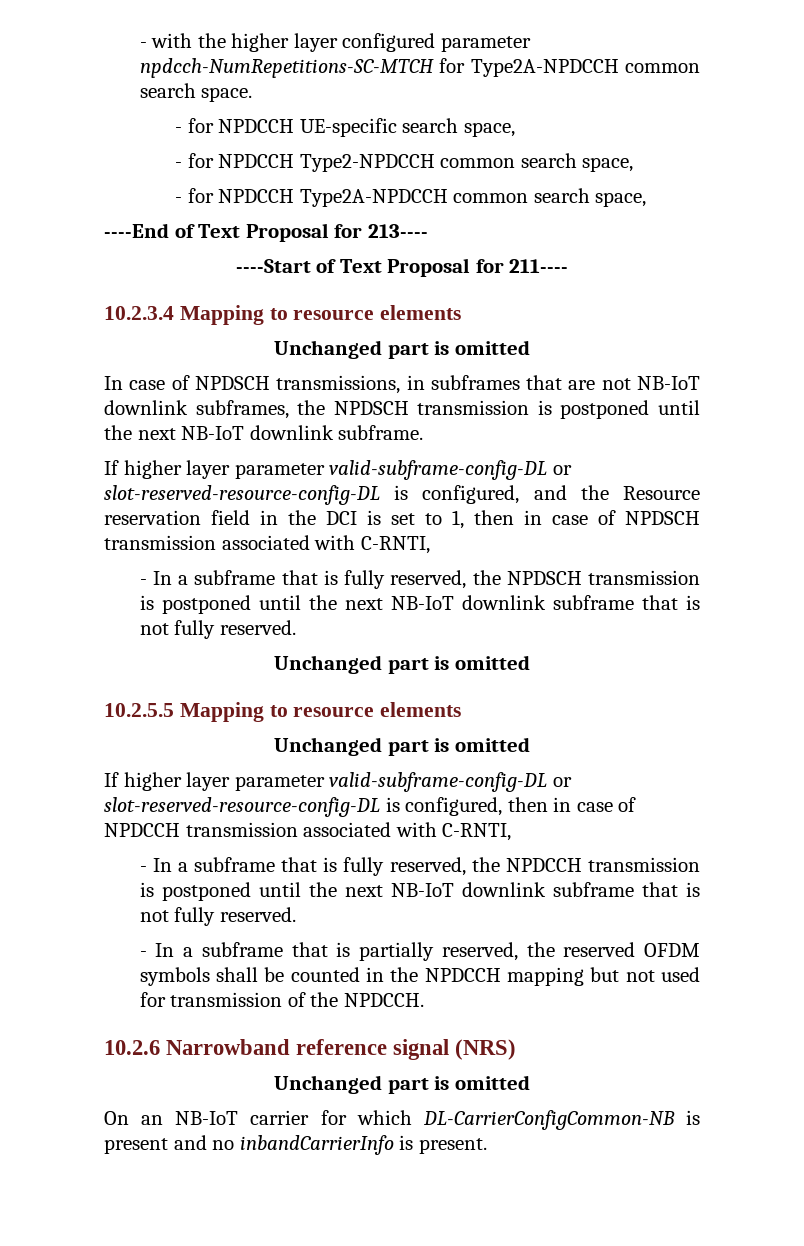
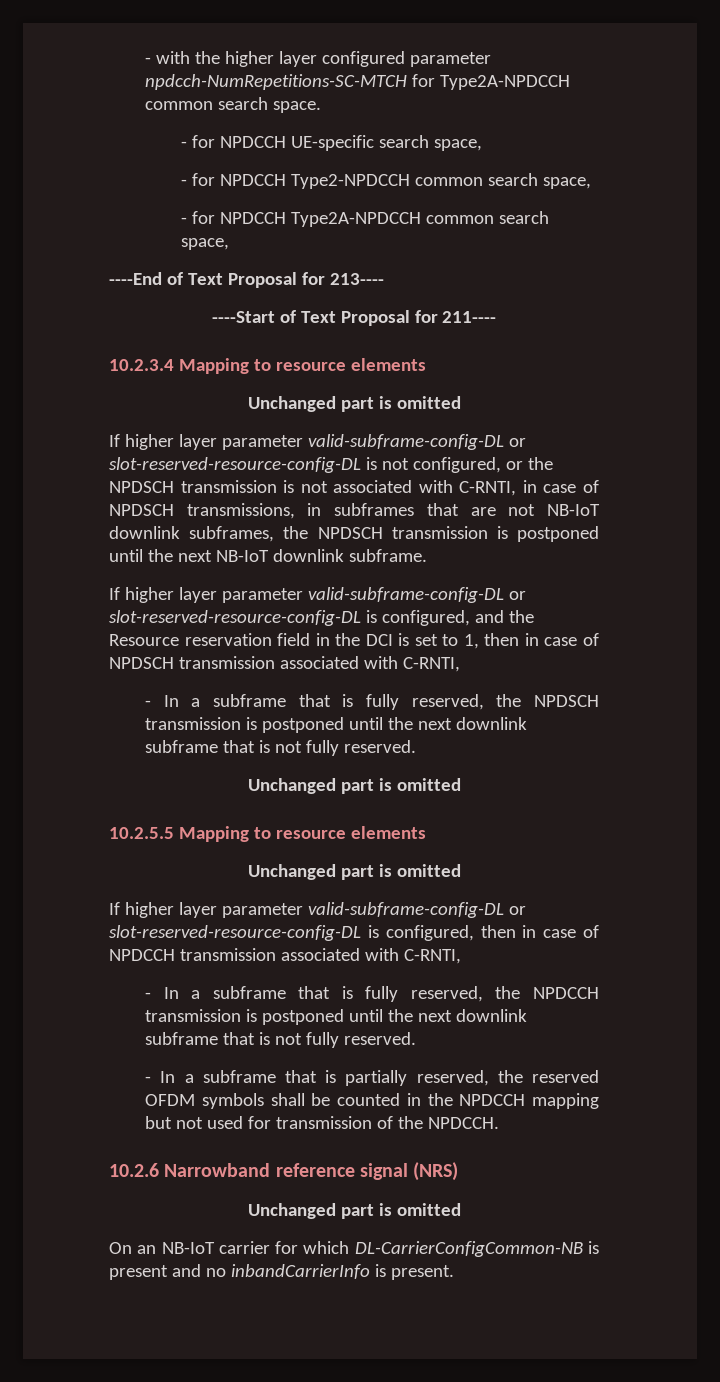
- In case of NPDSCH transmissions, in subframes that are not NB-IoT downlink subframes, the NPDSCH transmission is postponed until the next NB-IoT downlink subframe.
+ If higher layer parameter valid-subframe-config-DL or slot-reserved-resource-config-DL is not configured, or the NPDSCH transmission is not associated with C-RNTI, in case of NPDSCH transmissions, in subframes that are not NB-IoT downlink subframes, the NPDSCH transmission is postponed until the next NB-IoT downlink subframe.
- - In a subframe that is fully reserved, the NPDSCH transmission is postponed until the next NB-IoT downlink subframe that is not fully reserved.
+ - In a subframe that is fully reserved, the NPDSCH transmission is postponed until the next downlink subframe that is not fully reserved.
- - In a subframe that is fully reserved, the NPDCCH transmission is postponed until the next NB-IoT downlink subframe that is not fully reserved.
+ - In a subframe that is fully reserved, the NPDCCH transmission is postponed until the next downlink subframe that is not fully reserved.

